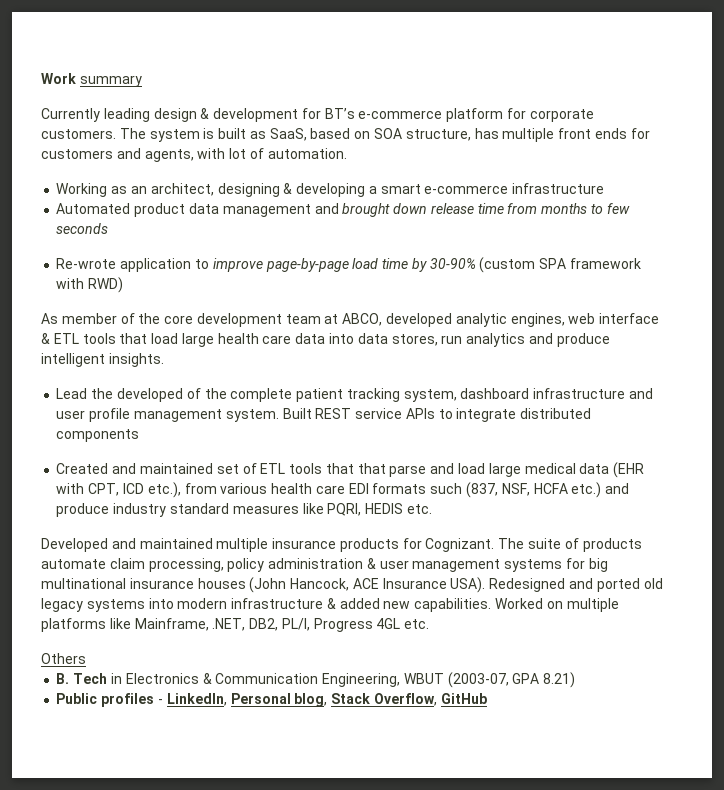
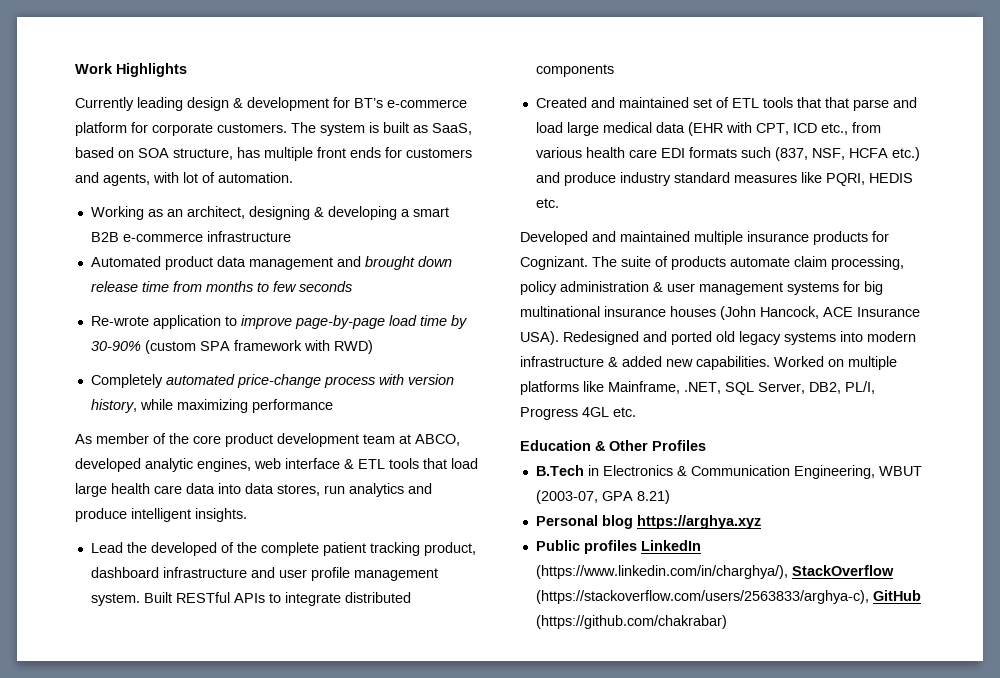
- Work summary
+ Work Highlights
- Working as an architect, designing & developing a smart e-commerce infrastructure
+ Working as an architect, designing & developing a smart B2B e-commerce infrastructure
+ Completely automated price-change process with version history, while maximizing performance
- As member of the core development team at ABCO, developed analytic engines, web interface & ETL tools that load large health care data into data stores, run analytics and produce intelligent insights.
+ As member of the core product development team at ABCO, developed analytic engines, web interface & ETL tools that load large health care data into data stores, run analytics and produce intelligent insights.
- Lead the developed of the complete patient tracking system, dashboard infrastructure and user profile management system.
+ Lead the developed of the complete patient tracking product, dashboard infrastructure and user profile management system.
- Built REST service APIs to integrate distributed components
+ Built RESTful APIs to integrate distributed components
- Created and maintained set of ETL tools that that parse and load large medical data (EHR with CPT, ICD etc.), from various health care EDI formats such (837, NSF, HCFA etc.) and produce industry standard measures like PQRI, HEDIS etc.
+ Created and maintained set of ETL tools that that parse and load large medical data (EHR with CPT, ICD etc., from various health care EDI formats such (837, NSF, HCFA etc.) and produce industry standard measures like PQRI, HEDIS etc.
- Worked on multiple platforms like Mainframe, .NET, DB2, PL/I, Progress 4GL etc.
+ Worked on multiple platforms like Mainframe, .NET, SQL Server, DB2, PL/I, Progress 4GL etc.
- Others
- B. Tech in Electronics & Communication Engineering, WBUT (2003-07, GPA 8.21)
+ Education & Other Profiles
+ B.Tech in Electronics & Communication Engineering, WBUT (2003-07, GPA 8.21)
+ Personal blog https://arghya.xyz
- Public profiles - LinkedIn, Personal blog, Stack Overflow, GitHub
+ Public profiles LinkedIn (https://www.linkedin.com/in/charghya/), StackOverflow (https://stackoverflow.com/users/2563833/arghya-c), GitHub (https://github.com/chakrabar)

